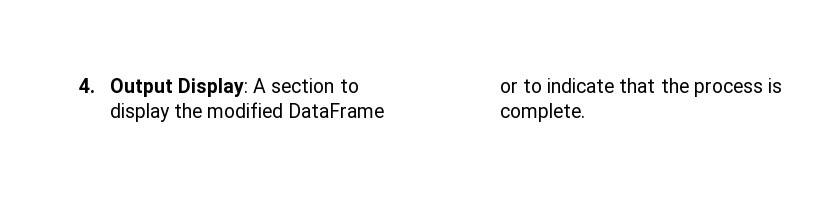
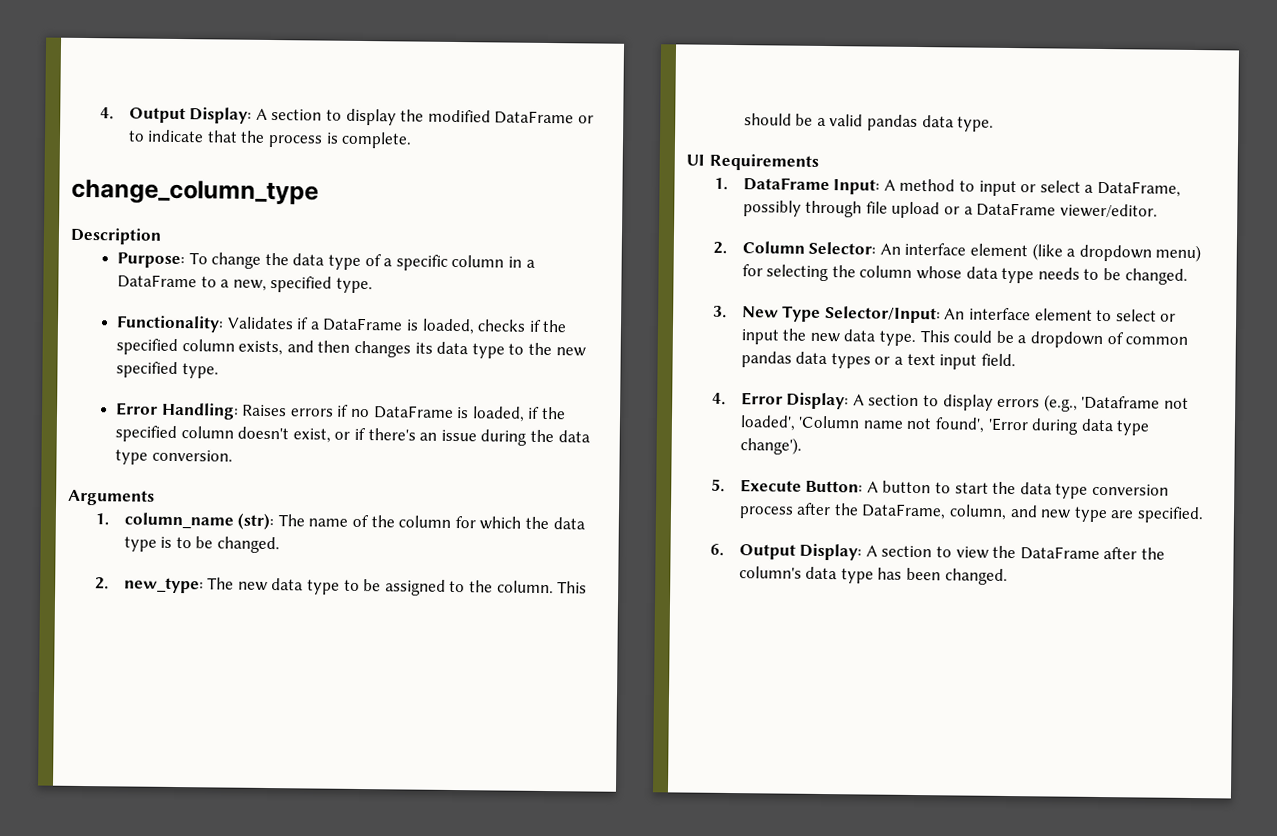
+ change_column_type
+ Description
+ Purpose: To change the data type of a specific column in a DataFrame to a new, specified type.
+ Functionality: Validates if a DataFrame is loaded, checks if the specified column exists, and then changes its data type to the new specified type.
+ Error Handling: Raises errors if no DataFrame is loaded, if the specified column doesn't exist, or if there's an issue during the data type conversion.
+ Arguments
+ 1. column_name (str): The name of the column for which the data type is to be changed.
+ 2. new_type: The new data type to be assigned to the column. This should be a valid pandas data type.
+ UI Requirements
+ 1. DataFrame Input: A method to input or select a DataFrame, possibly through file upload or a DataFrame viewer/editor.
+ 2. Column Selector: An interface element (like a dropdown menu) for selecting the column whose data type needs to be changed.
+ 3. New Type Selector/Input: An interface element to select or input the new data type. This could be a dropdown of common pandas data types or a text input field.
+ 4. Error Display: A section to display errors (e.g., 'Dataframe not loaded', 'Column name not found', 'Error during data type change').
+ 5. Execute Button: A button to start the data type conversion process after the DataFrame, column, and new type are specified.
+ 6. Output Display: A section to view the DataFrame after the column's data type has been changed.

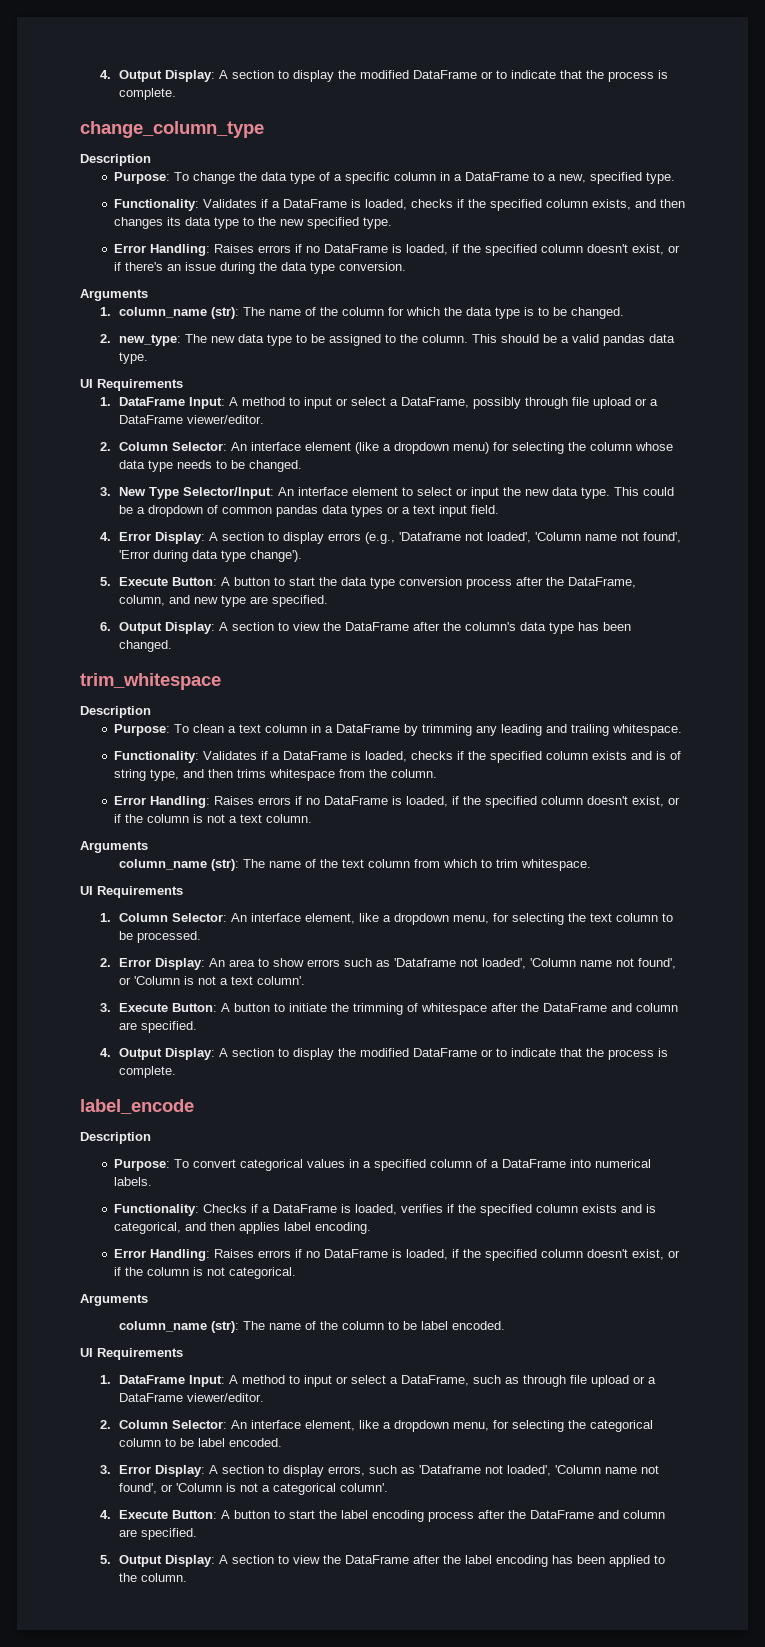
+ trim_whitespace
+ Description
+ Purpose: To clean a text column in a DataFrame by trimming any leading and trailing whitespace.
+ Functionality: Validates if a DataFrame is loaded, checks if the specified column exists and is of string type, and then trims whitespace from the column.
+ Error Handling: Raises errors if no DataFrame is loaded, if the specified column doesn't exist, or if the column is not a text column.
+ Arguments
+ column_name (str): The name of the text column from which to trim whitespace.
+ UI Requirements
+ 1. Column Selector: An interface element, like a dropdown menu, for selecting the text column to be processed.
+ 2. Error Display: An area to show errors such as 'Dataframe not loaded', 'Column name not found', or 'Column is not a text column'.
+ 3. Execute Button: A button to initiate the trimming of whitespace after the DataFrame and column are specified.
+ 4. Output Display: A section to display the modified DataFrame or to indicate that the process is complete.
+ label_encode
+ Description
+ Purpose: To convert categorical values in a specified column of a DataFrame into numerical labels.
+ Functionality: Checks if a DataFrame is loaded, verifies if the specified column exists and is categorical, and then applies label encoding.
+ Error Handling: Raises errors if no DataFrame is loaded, if the specified column doesn't exist, or if the column is not categorical.
+ Arguments
+ column_name (str): The name of the column to be label encoded.
+ UI Requirements
+ 1. DataFrame Input: A method to input or select a DataFrame, such as through file upload or a DataFrame viewer/editor.
+ 2. Column Selector: An interface element, like a dropdown menu, for selecting the categorical column to be label encoded.
+ 3. Error Display: A section to display errors, such as 'Dataframe not loaded', 'Column name not found', or 'Column is not a categorical column'.
+ 4. Execute Button: A button to start the label encoding process after the DataFrame and column are specified.
+ 5. Output Display: A section to view the DataFrame after the label encoding has been applied to the column.

